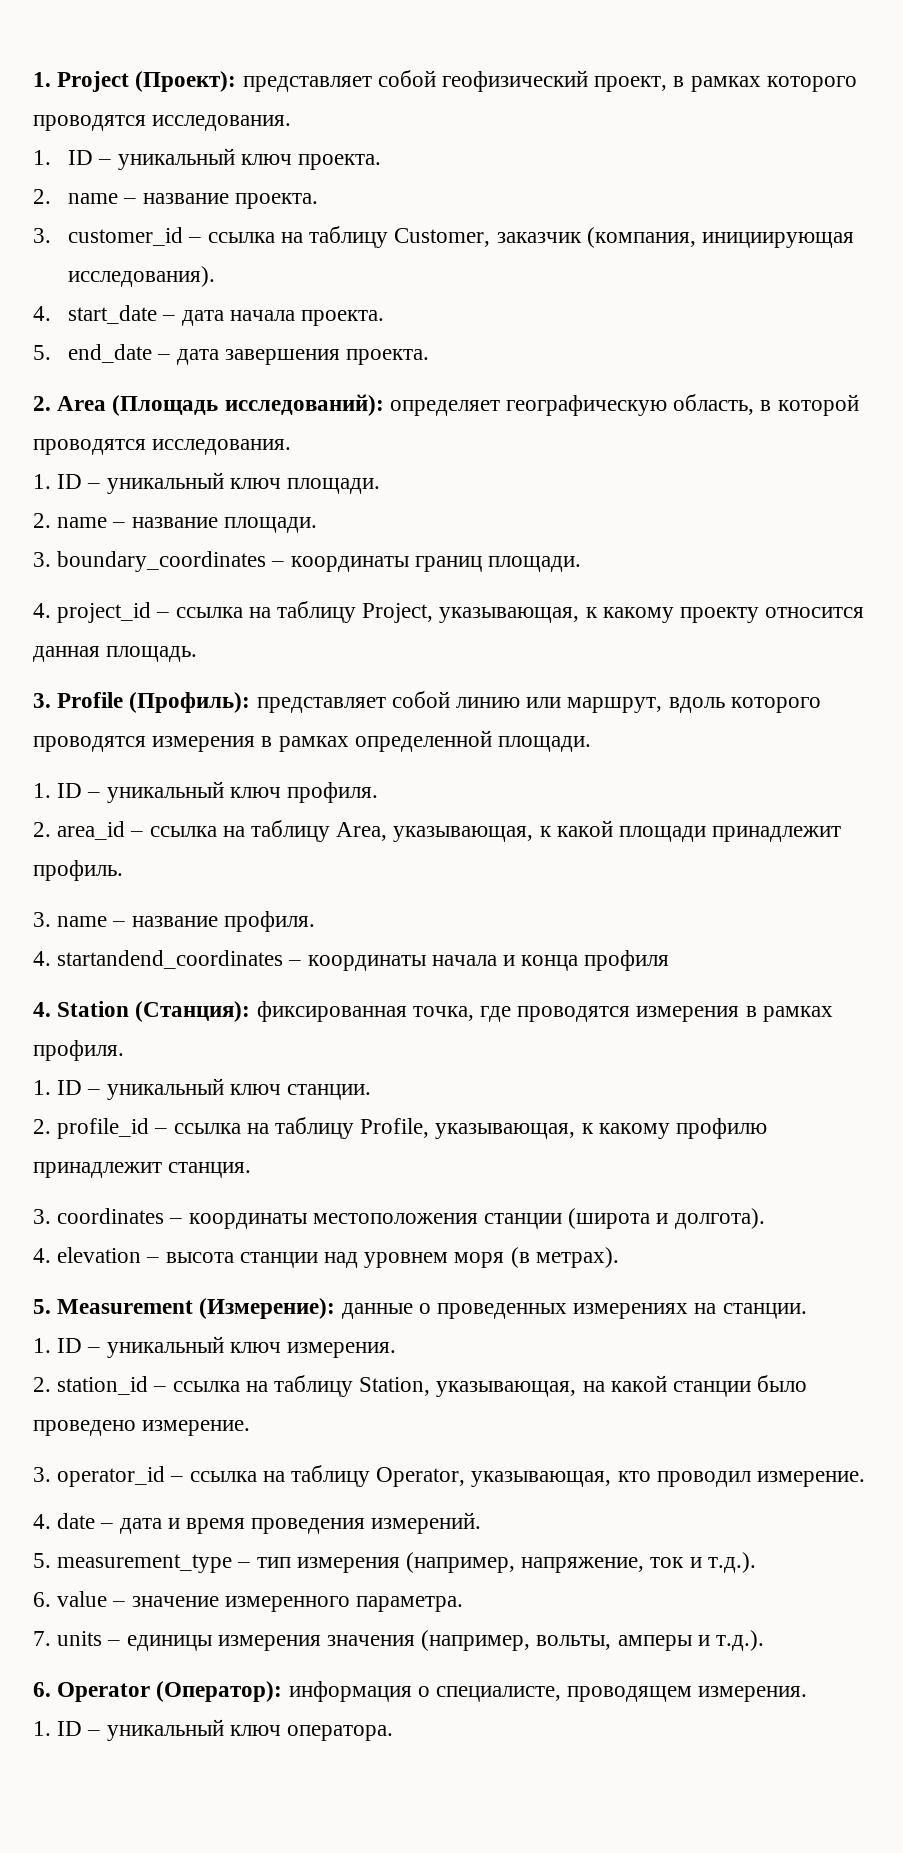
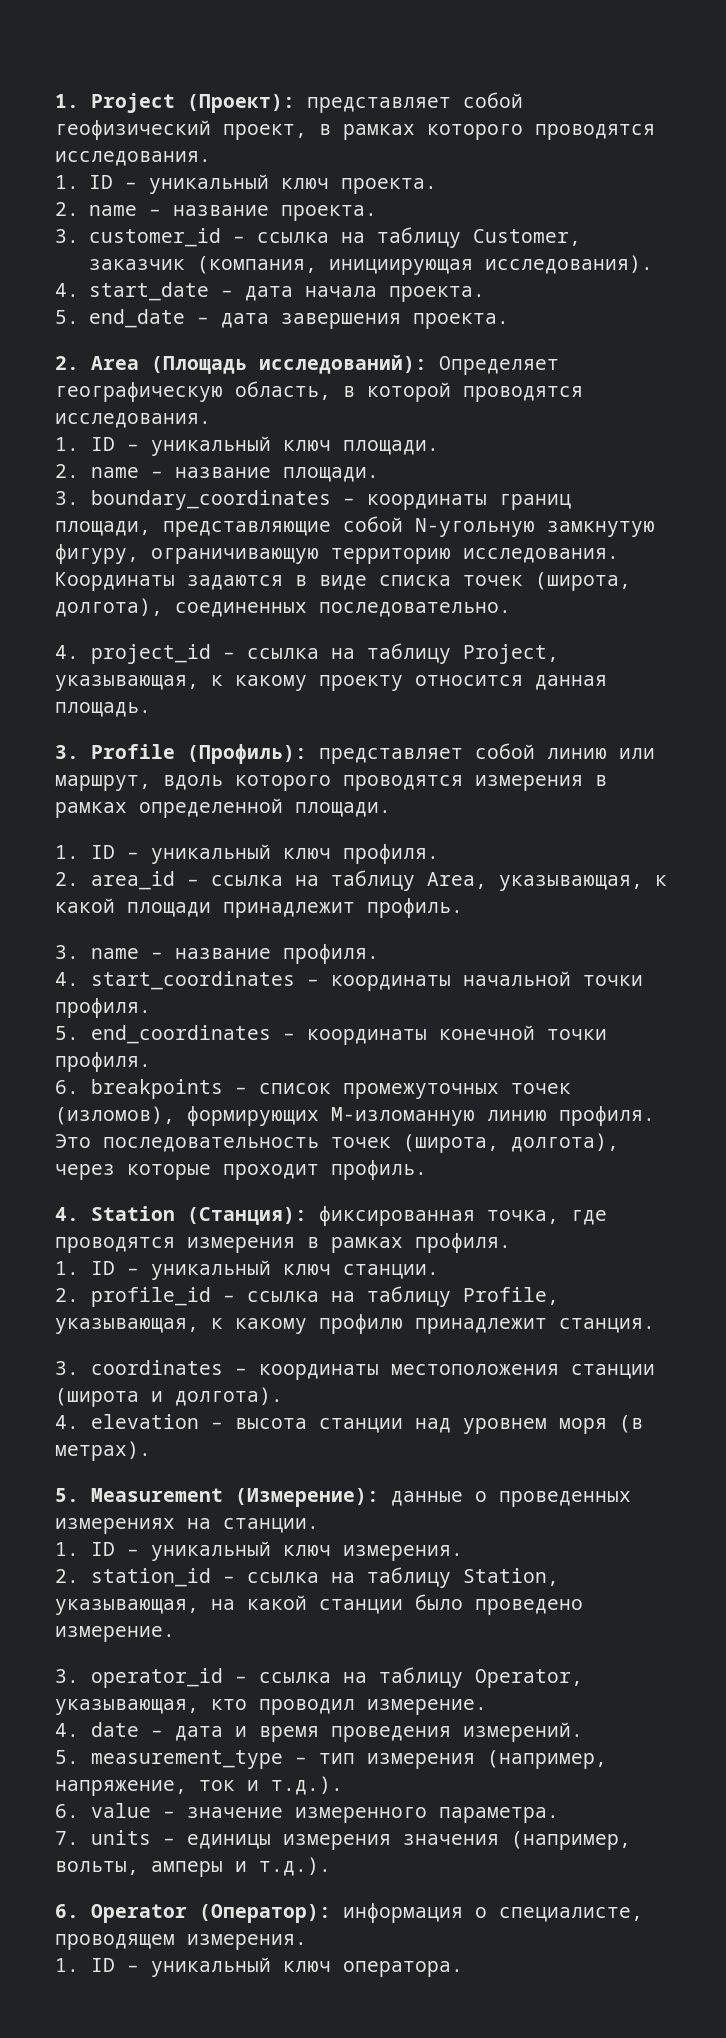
- 2. Area (Площадь исследований): определяет географическую область, в которой проводятся исследования.
+ 2. Area (Площадь исследований): Определяет географическую область, в которой проводятся исследования.
- 3. boundary_coordinates – координаты границ площади.
+ 3. boundary_coordinates – координаты границ площади, представляющие собой N-угольную замкнутую фигуру, ограничивающую территорию исследования. Координаты задаются в виде списка точек (широта, долгота), соединенных последовательно.
- 4. startandend_coordinates – координаты начала и конца профиля
+ 4. start_coordinates – координаты начальной точки профиля.
+ 5. end_coordinates – координаты конечной точки профиля.
+ 6. breakpoints – список промежуточных точек (изломов), формирующих M-изломанную линию профиля. Это последовательность точек (широта, долгота), через которые проходит профиль.

